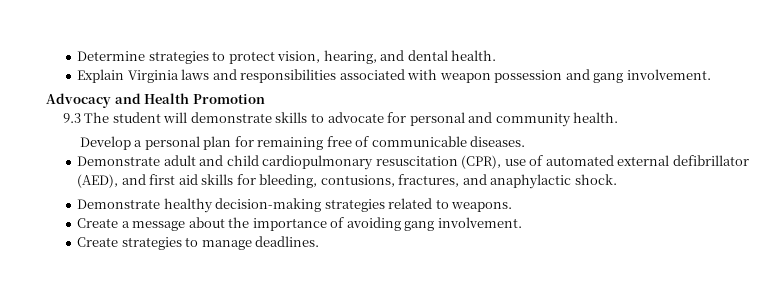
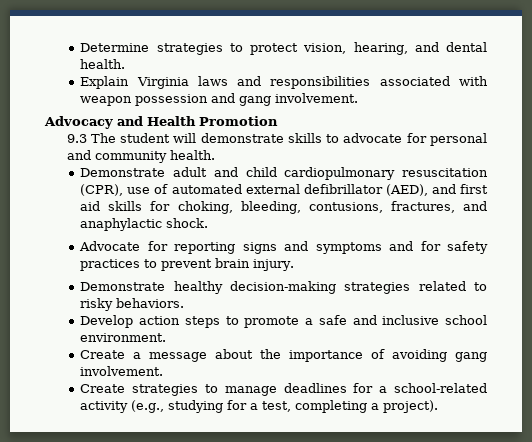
- Develop a personal plan for remaining free of communicable diseases.
- Demonstrate adult and child cardiopulmonary resuscitation (CPR), use of automated external defibrillator (AED), and first aid skills for bleeding, contusions, fractures, and anaphylactic shock.
+ Demonstrate adult and child cardiopulmonary resuscitation (CPR), use of automated external defibrillator (AED), and first aid skills for choking, bleeding, contusions, fractures, and anaphylactic shock.
+ Advocate for reporting signs and symptoms and for safety practices to prevent brain injury.
- Demonstrate healthy decision-making strategies related to weapons.
+ Demonstrate healthy decision-making strategies related to risky behaviors.
+ Develop action steps to promote a safe and inclusive school environment.
- Create strategies to manage deadlines.
+ Create strategies to manage deadlines for a school-related activity (e.g., studying for a test, completing a project).

